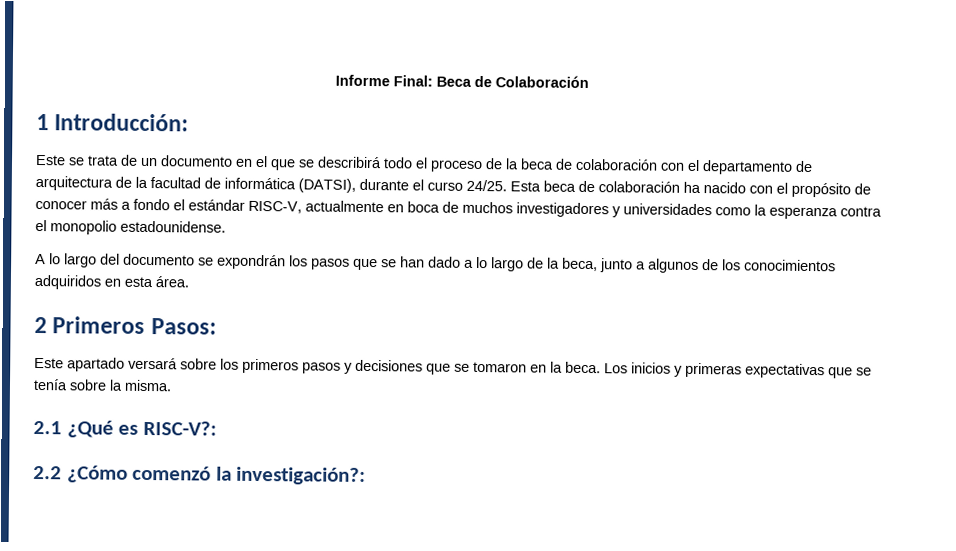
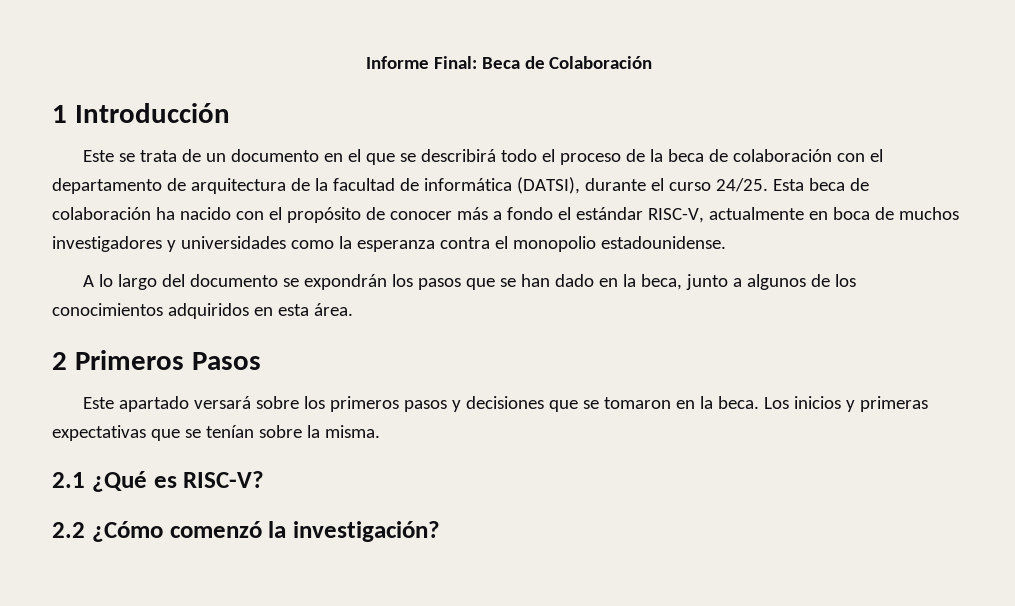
- 1 Introducción:
+ 1 Introducción
- A lo largo del documento se expondrán los pasos que se han dado a lo largo de la beca, junto a algunos de los conocimientos adquiridos en esta área.
+ A lo largo del documento se expondrán los pasos que se han dado en la beca, junto a algunos de los conocimientos adquiridos en esta área.
- 2 Primeros Pasos:
+ 2 Primeros Pasos
- Los inicios y primeras expectativas que se tenía sobre la misma.
+ Los inicios y primeras expectativas que se tenían sobre la misma.
- 2.1 ¿Qué es RISC-V?:
+ 2.1 ¿Qué es RISC-V?
- 2.2 ¿Cómo comenzó la investigación?:
+ 2.2 ¿Cómo comenzó la investigación?

